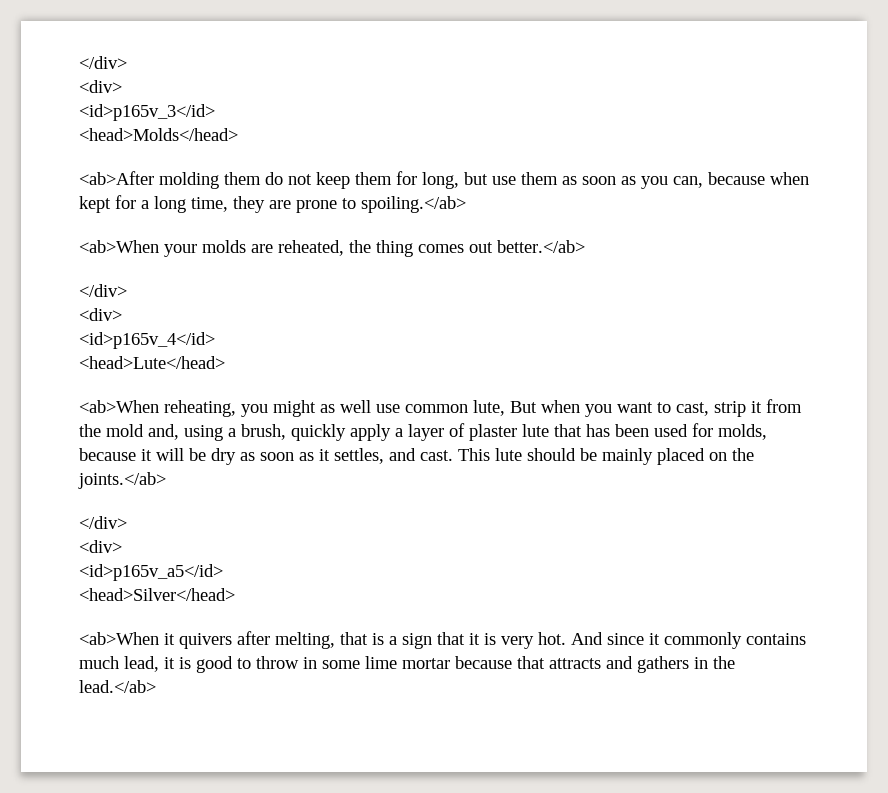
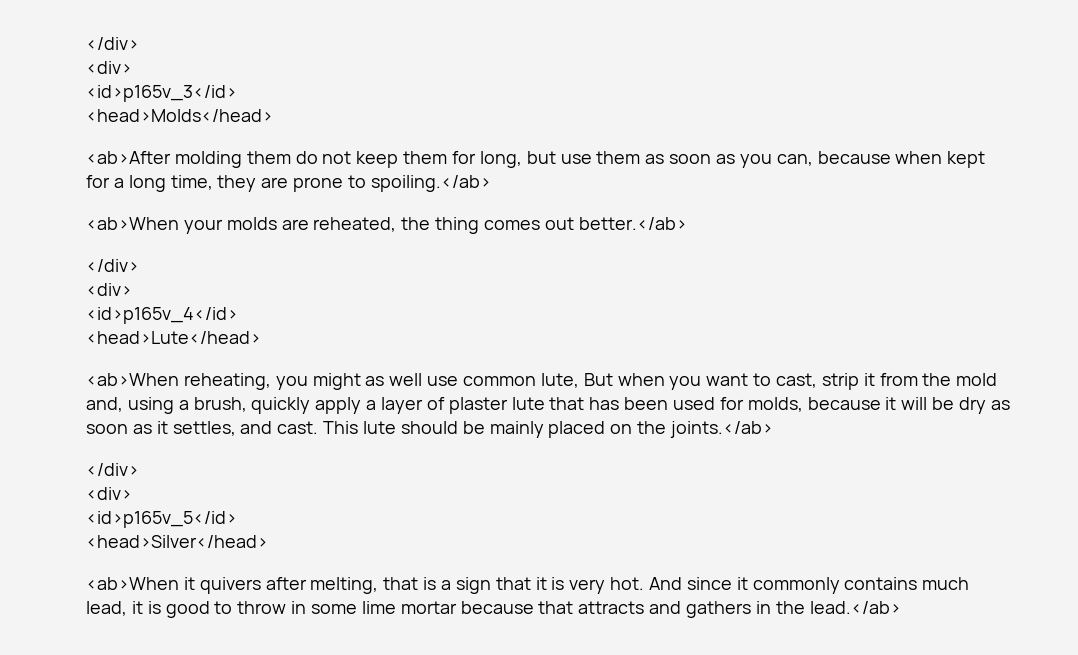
- <id>p165v_a5</id>
+ <id>p165v_5</id>

